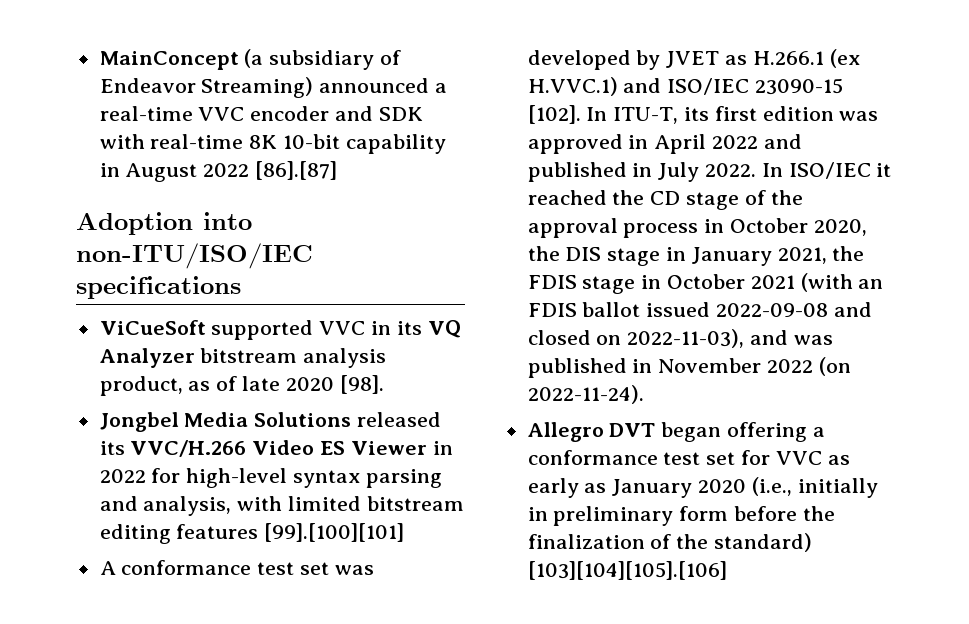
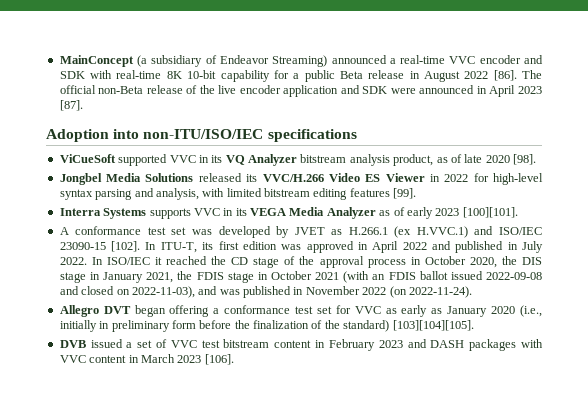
- MainConcept (a subsidiary of Endeavor Streaming) announced a real-time VVC encoder and SDK with real-time 8K 10-bit capability in August 2022 [86].[87]
+ MainConcept (a subsidiary of Endeavor Streaming) announced a real-time VVC encoder and SDK with real-time 8K 10-bit capability for a public Beta release in August 2022 [86]. The official non-Beta release of the live encoder application and SDK were announced in April 2023 [87].
- Jongbel Media Solutions released its VVC/H.266 Video ES Viewer in 2022 for high-level syntax parsing and analysis, with limited bitstream editing features [99].[100][101]
+ Jongbel Media Solutions released its VVC/H.266 Video ES Viewer in 2022 for high-level syntax parsing and analysis, with limited bitstream editing features [99].
+ Interra Systems supports VVC in its VEGA Media Analyzer as of early 2023 [100][101].
- Allegro DVT began offering a conformance test set for VVC as early as January 2020 (i.e., initially in preliminary form before the finalization of the standard) [103][104][105].[106]
+ Allegro DVT began offering a conformance test set for VVC as early as January 2020 (i.e., initially in preliminary form before the finalization of the standard) [103][104][105].
+ DVB issued a set of VVC test bitstream content in February 2023 and DASH packages with VVC content in March 2023 [106].

